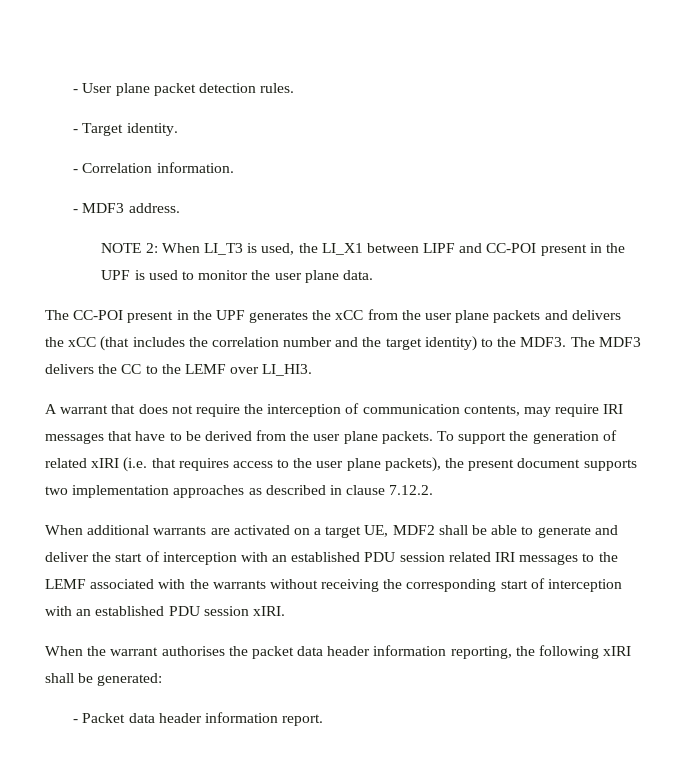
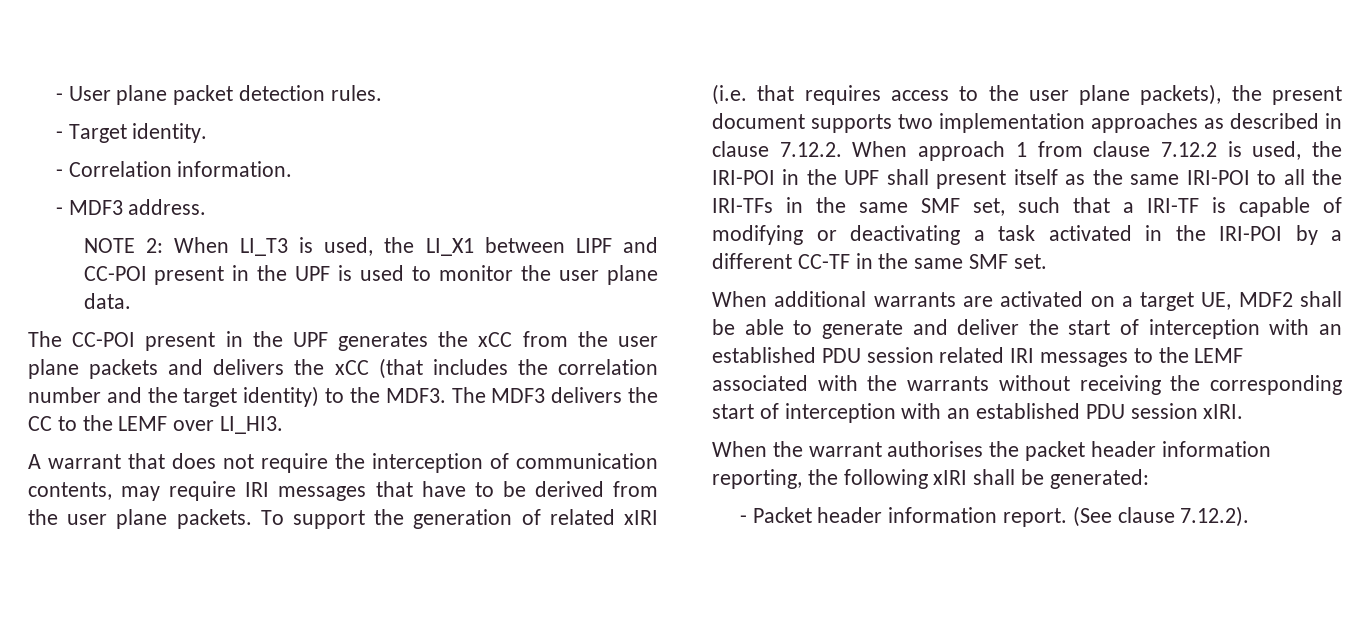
- To support the generation of related xIRI (i.e. that requires access to the user plane packets), the present document supports two implementation approaches as described in clause 7.12.2.
+ To support the generation of related xIRI (i.e. that requires access to the user plane packets), the present document supports two implementation approaches as described in clause 7.12.2. When approach 1 from clause 7.12.2 is used, the IRI-POI in the UPF shall present itself as the same IRI-POI to all the IRI-TFs in the same SMF set, such that a IRI-TF is capable of modifying or deactivating a task activated in the IRI-POI by a different CC-TF in the same SMF set.
- When the warrant authorises the packet data header information reporting, the following xIRI shall be generated:
+ When the warrant authorises the packet header information reporting, the following xIRI shall be generated:
- - Packet data header information report.
+ - Packet header information report.
+ (See clause 7.12.2).

